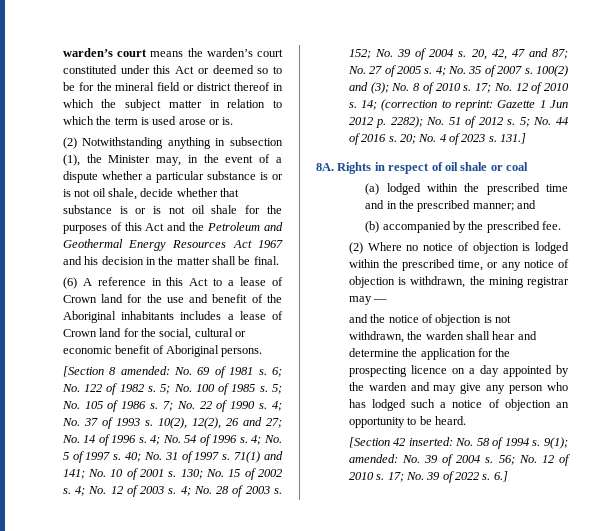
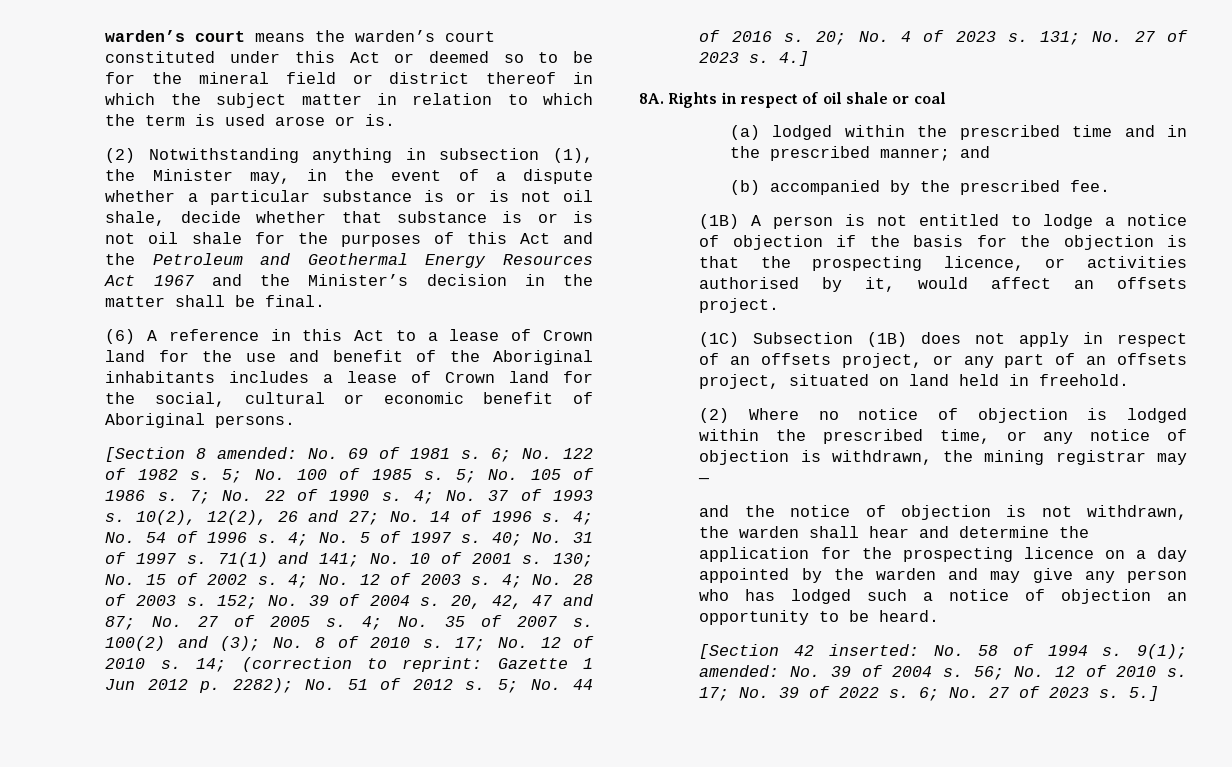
- (2) Notwithstanding anything in subsection (1), the Minister may, in the event of a dispute whether a particular substance is or is not oil shale, decide whether that substance is or is not oil shale for the purposes of this Act and the Petroleum and Geothermal Energy Resources Act 1967 and his decision in the matter shall be final.
+ (2) Notwithstanding anything in subsection (1), the Minister may, in the event of a dispute whether a particular substance is or is not oil shale, decide whether that substance is or is not oil shale for the purposes of this Act and the Petroleum and Geothermal Energy Resources Act 1967 and the Minister’s decision in the matter shall be final.
- 131.]
+ 131; No. 27 of 2023 s. 4.]
+ (1B) A person is not entitled to lodge a notice of objection if the basis for the objection is that the prospecting licence, or activities authorised by it, would affect an offsets project.
+ (1C) Subsection (1B) does not apply in respect of an offsets project, or any part of an offsets project, situated on land held in freehold.
- 6.]
+ 6; No. 27 of 2023 s. 5.]

